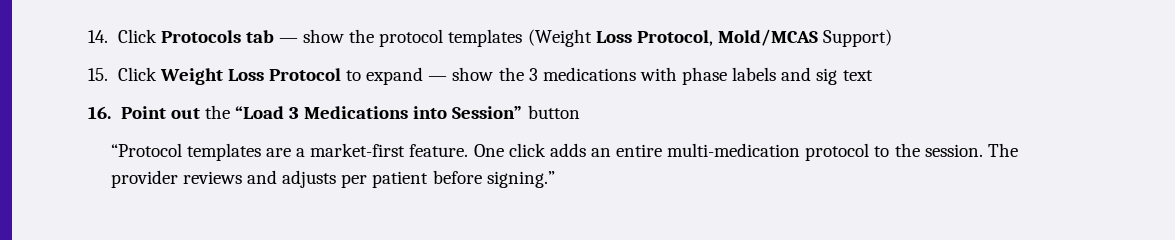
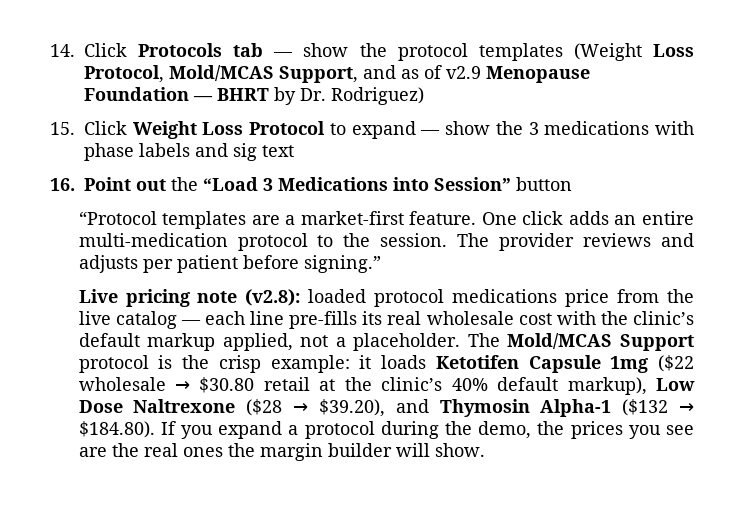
- 14. Click Protocols tab — show the protocol templates (Weight Loss Protocol, Mold/MCAS Support)
+ 14. Click Protocols tab — show the protocol templates (Weight Loss Protocol, Mold/MCAS Support, and as of v2.9 Menopause Foundation — BHRT by Dr. Rodriguez)
+ Live pricing note (v2.8): loaded protocol medications price from the live catalog — each line pre-fills its real wholesale cost with the clinic’s default markup applied, not a placeholder. The Mold/MCAS Support protocol is the crisp example: it loads Ketotifen Capsule 1mg ($22 wholesale → $30.80 retail at the clinic’s 40% default markup), Low Dose Naltrexone ($28 → $39.20), and Thymosin Alpha-1 ($132 → $184.80). If you expand a protocol during the demo, the prices you see are the real ones the margin builder will show.

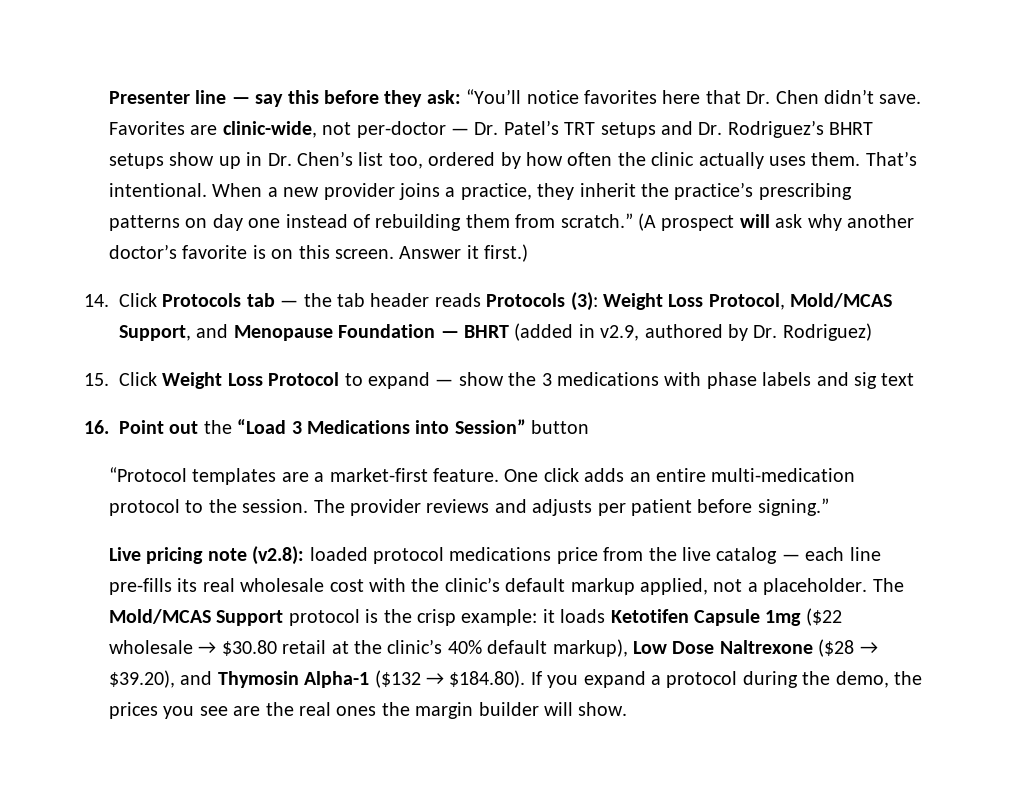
+ Presenter line — say this before they ask: “You’ll notice favorites here that Dr. Chen didn’t save. Favorites are clinic-wide, not per-doctor — Dr. Patel’s TRT setups and Dr. Rodriguez’s BHRT setups show up in Dr. Chen’s list too, ordered by how often the clinic actually uses them. That’s intentional. When a new provider joins a practice, they inherit the practice’s prescribing patterns on day one instead of rebuilding them from scratch.” (A prospect will ask why another doctor’s favorite is on this screen. Answer it first.)
- 14. Click Protocols tab — show the protocol templates (Weight Loss Protocol, Mold/MCAS Support, and as of v2.9 Menopause Foundation — BHRT by Dr. Rodriguez)
+ 14. Click Protocols tab — the tab header reads Protocols (3): Weight Loss Protocol, Mold/MCAS Support, and Menopause Foundation — BHRT (added in v2.9, authored by Dr. Rodriguez)

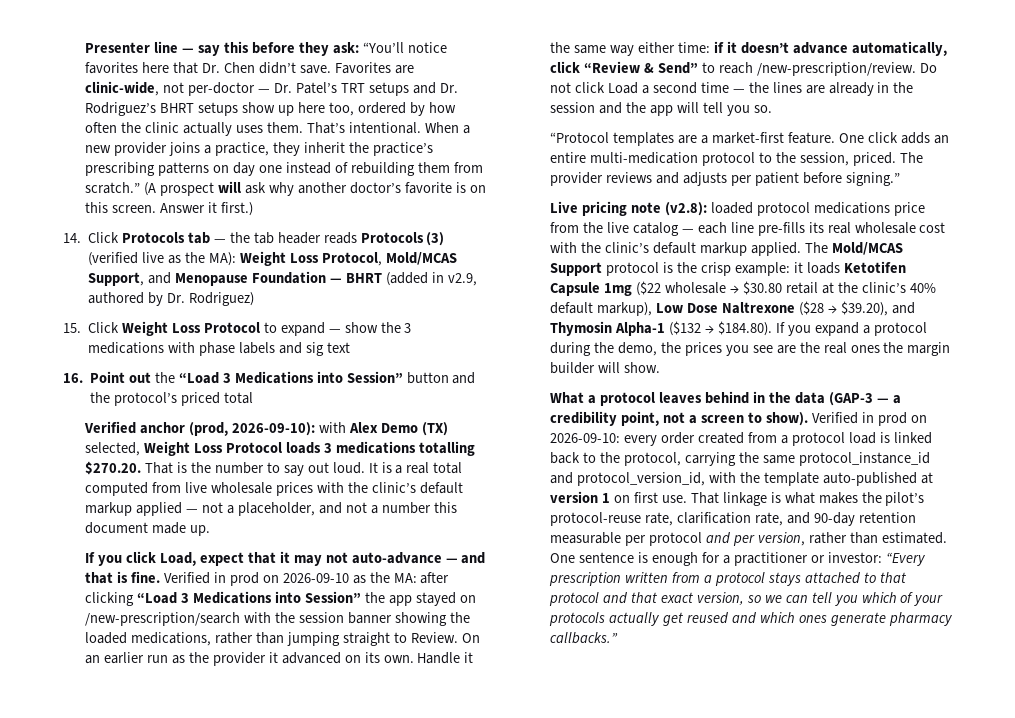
- Favorites are clinic-wide, not per-doctor — Dr. Patel’s TRT setups and Dr. Rodriguez’s BHRT setups show up in Dr. Chen’s list too, ordered by how often the clinic actually uses them.
+ Favorites are clinic-wide, not per-doctor — Dr. Patel’s TRT setups and Dr. Rodriguez’s BHRT setups show up here too, ordered by how often the clinic actually uses them.
- 14. Click Protocols tab — the tab header reads Protocols (3): Weight Loss Protocol, Mold/MCAS Support, and Menopause Foundation — BHRT (added in v2.9, authored by Dr. Rodriguez)
+ 14. Click Protocols tab — the tab header reads Protocols (3) (verified live as the MA): Weight Loss Protocol, Mold/MCAS Support, and Menopause Foundation — BHRT (added in v2.9, authored by Dr. Rodriguez)
- 16. Point out the “Load 3 Medications into Session” button
+ 16. Point out the “Load 3 Medications into Session” button and the protocol’s priced total
+ Verified anchor (prod, 2026-09-10): with Alex Demo (TX) selected, Weight Loss Protocol loads 3 medications totalling $270.20. That is the number to say out loud. It is a real total computed from live wholesale prices with the clinic’s default markup applied — not a placeholder, and not a number this document made up.
+ If you click Load, expect that it may not auto-advance — and that is fine. Verified in prod on 2026-09-10 as the MA: after clicking “Load 3 Medications into Session” the app stayed on /new-prescription/search with the session banner showing the loaded medications, rather than jumping straight to Review. On an earlier run as the provider it advanced on its own. Handle it the same way either time: if it doesn’t advance automatically, click “Review & Send” to reach /new-prescription/review. Do not click Load a second time — the lines are already in the session and the app will tell you so.
- One click adds an entire multi-medication protocol to the session.
+ One click adds an entire multi-medication protocol to the session, priced.
- Live pricing note (v2.8): loaded protocol medications price from the live catalog — each line pre-fills its real wholesale cost with the clinic’s default markup applied, not a placeholder.
+ Live pricing note (v2.8): loaded protocol medications price from the live catalog — each line pre-fills its real wholesale cost with the clinic’s default markup applied.
+ What a protocol leaves behind in the data (GAP-3 — a credibility point, not a screen to show). Verified in prod on 2026-09-10: every order created from a protocol load is linked back to the protocol, carrying the same protocol_instance_id and protocol_version_id, with the template auto-published at version 1 on first use. That linkage is what makes the pilot’s protocol-reuse rate, clarification rate, and 90-day retention measurable per protocol and per version, rather than estimated. One sentence is enough for a practitioner or investor: “Every prescription written from a protocol stays attached to that protocol and that exact version, so we can tell you which of your protocols actually get reused and which ones generate pharmacy callbacks.”

